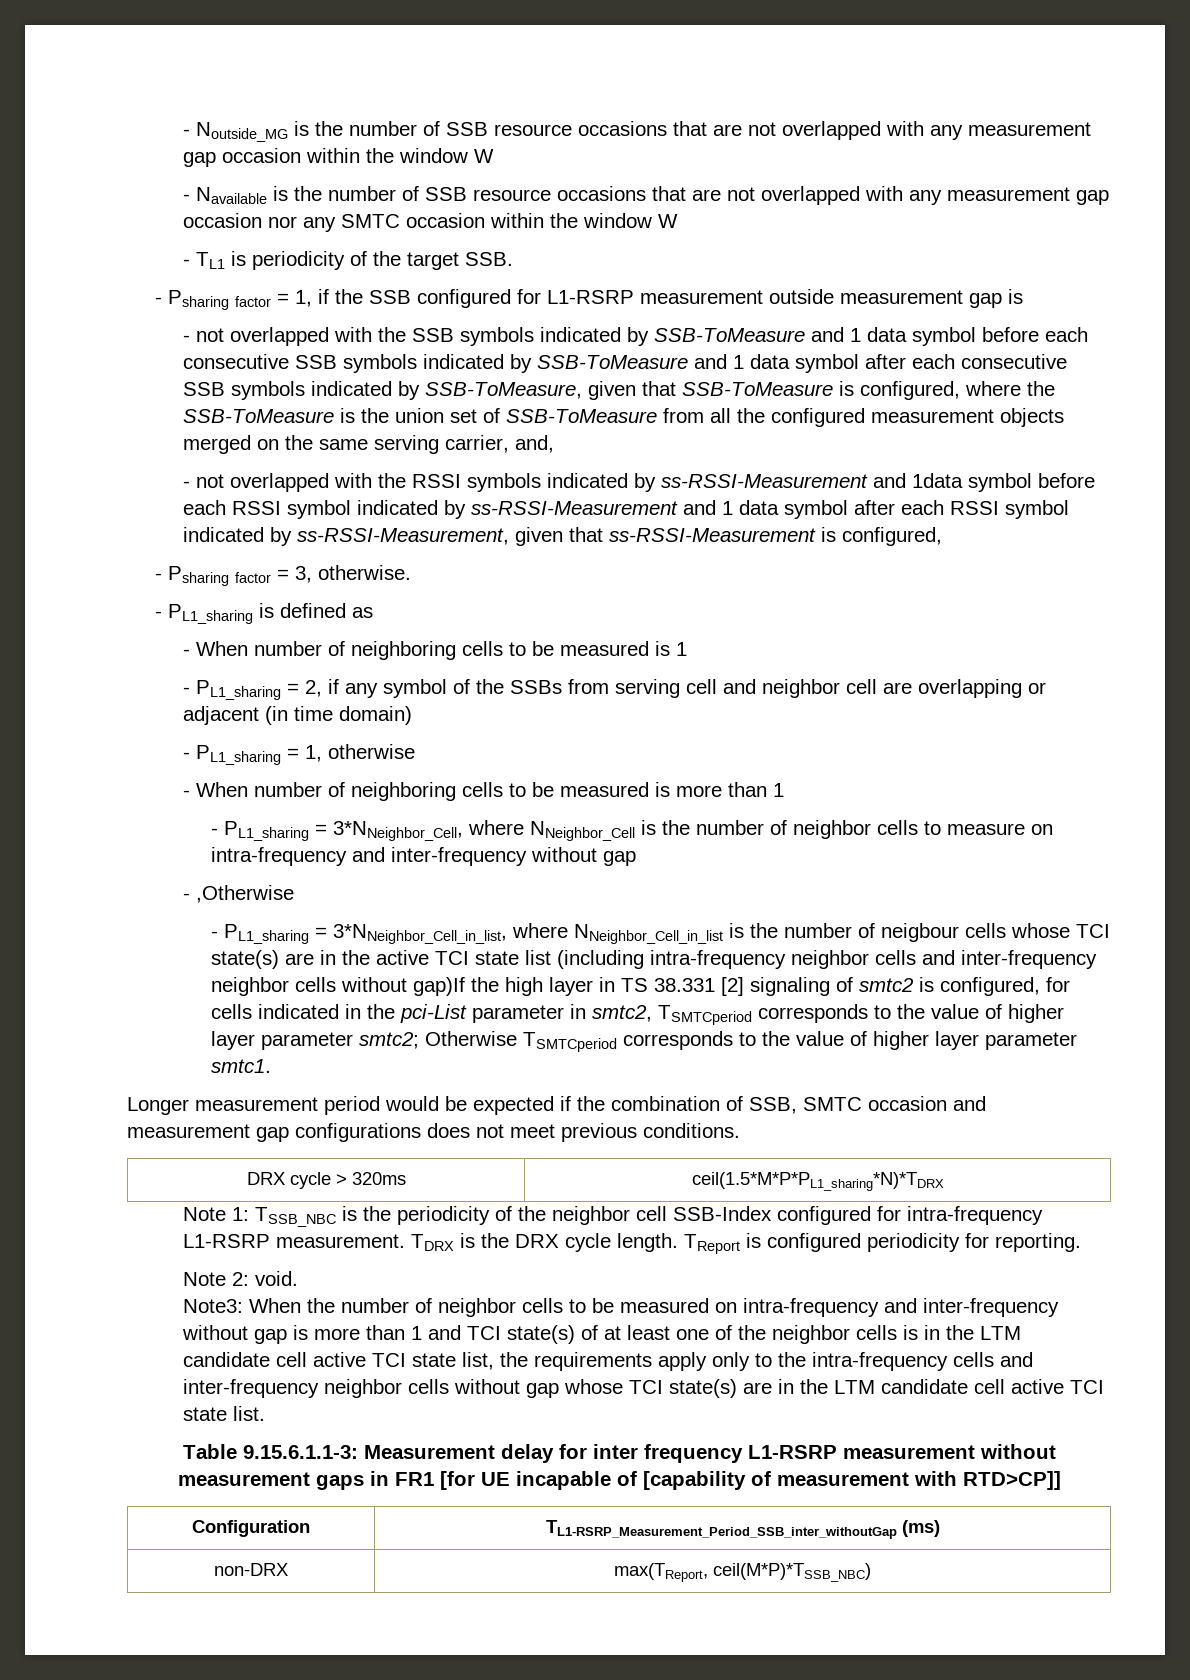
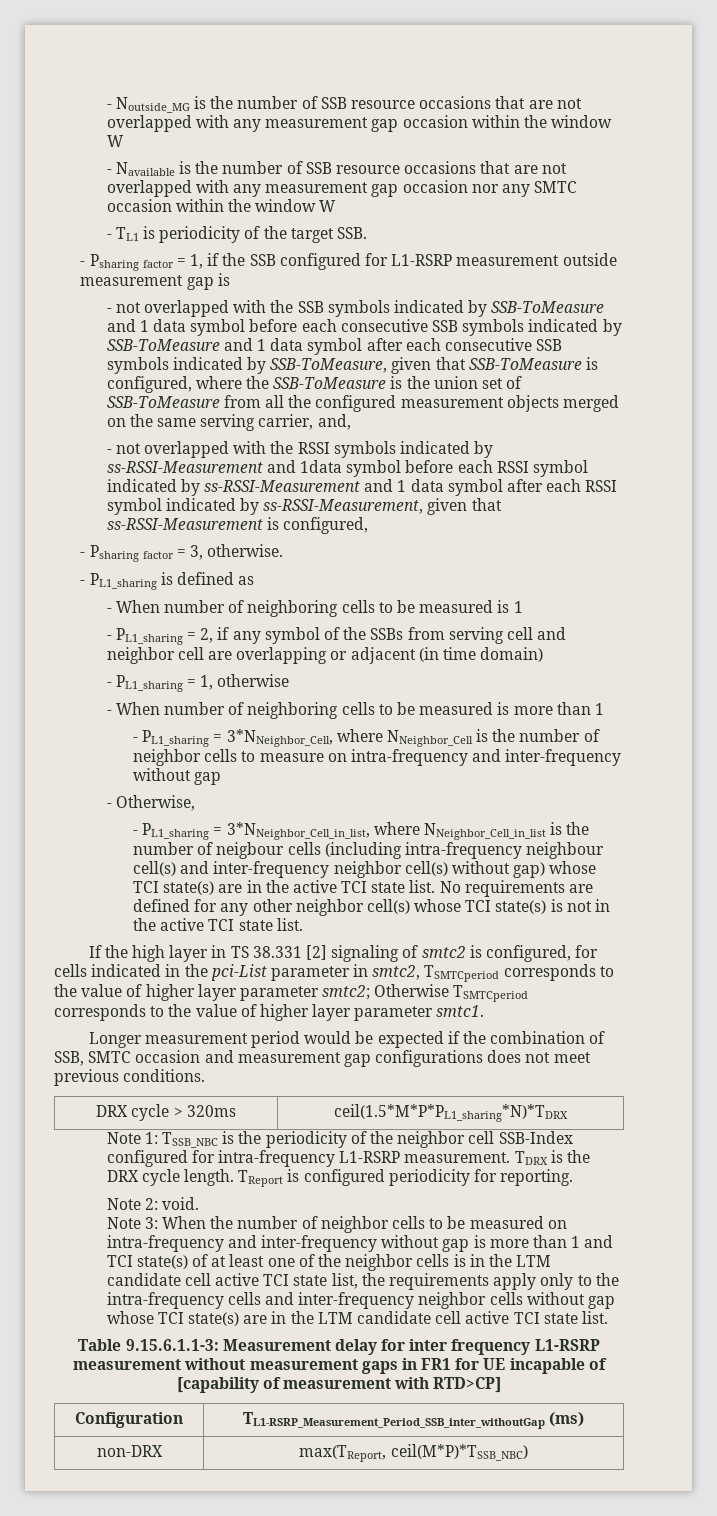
- - ,Otherwise
+ - Otherwise,
- - PL1_sharing = 3*NNeighbor_Cell_in_list, where NNeighbor_Cell_in_list is the number of neigbour cells whose TCI state(s) are in the active TCI state list (including intra-frequency neighbor cells and inter-frequency neighbor cells without gap)If the high layer in TS 38.331 [2] signaling of smtc2 is configured, for cells indicated in the pci-List parameter in smtc2, TSMTCperiod corresponds to the value of higher layer parameter smtc2;
+ - PL1_sharing = 3*NNeighbor_Cell_in_list, where NNeighbor_Cell_in_list is the number of neigbour cells (including intra-frequency neighbour cell(s) and inter-frequency neighbor cell(s) without gap) whose TCI state(s) are in the active TCI state list. No requirements are defined for any other neighbor cell(s) whose TCI state(s) is not in the active TCI state list.
+ If the high layer in TS 38.331 [2] signaling of smtc2 is configured, for cells indicated in the pci-List parameter in smtc2, TSMTCperiod corresponds to the value of higher layer parameter smtc2;
- Note3:
+ Note 3:
- Table 9.15.6.1.1-3: Measurement delay for inter frequency L1-RSRP measurement without measurement gaps in FR1 [for UE incapable of [capability of measurement with RTD>CP]]
+ Table 9.15.6.1.1-3: Measurement delay for inter frequency L1-RSRP measurement without measurement gaps in FR1 for UE incapable of [capability of measurement with RTD>CP]

